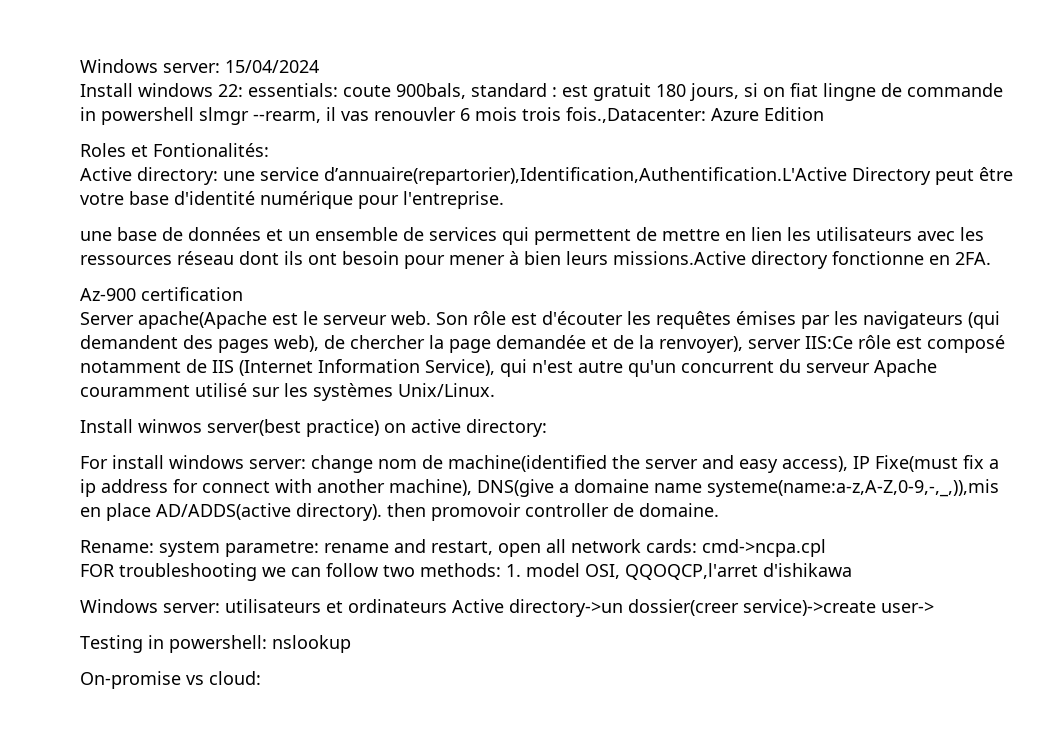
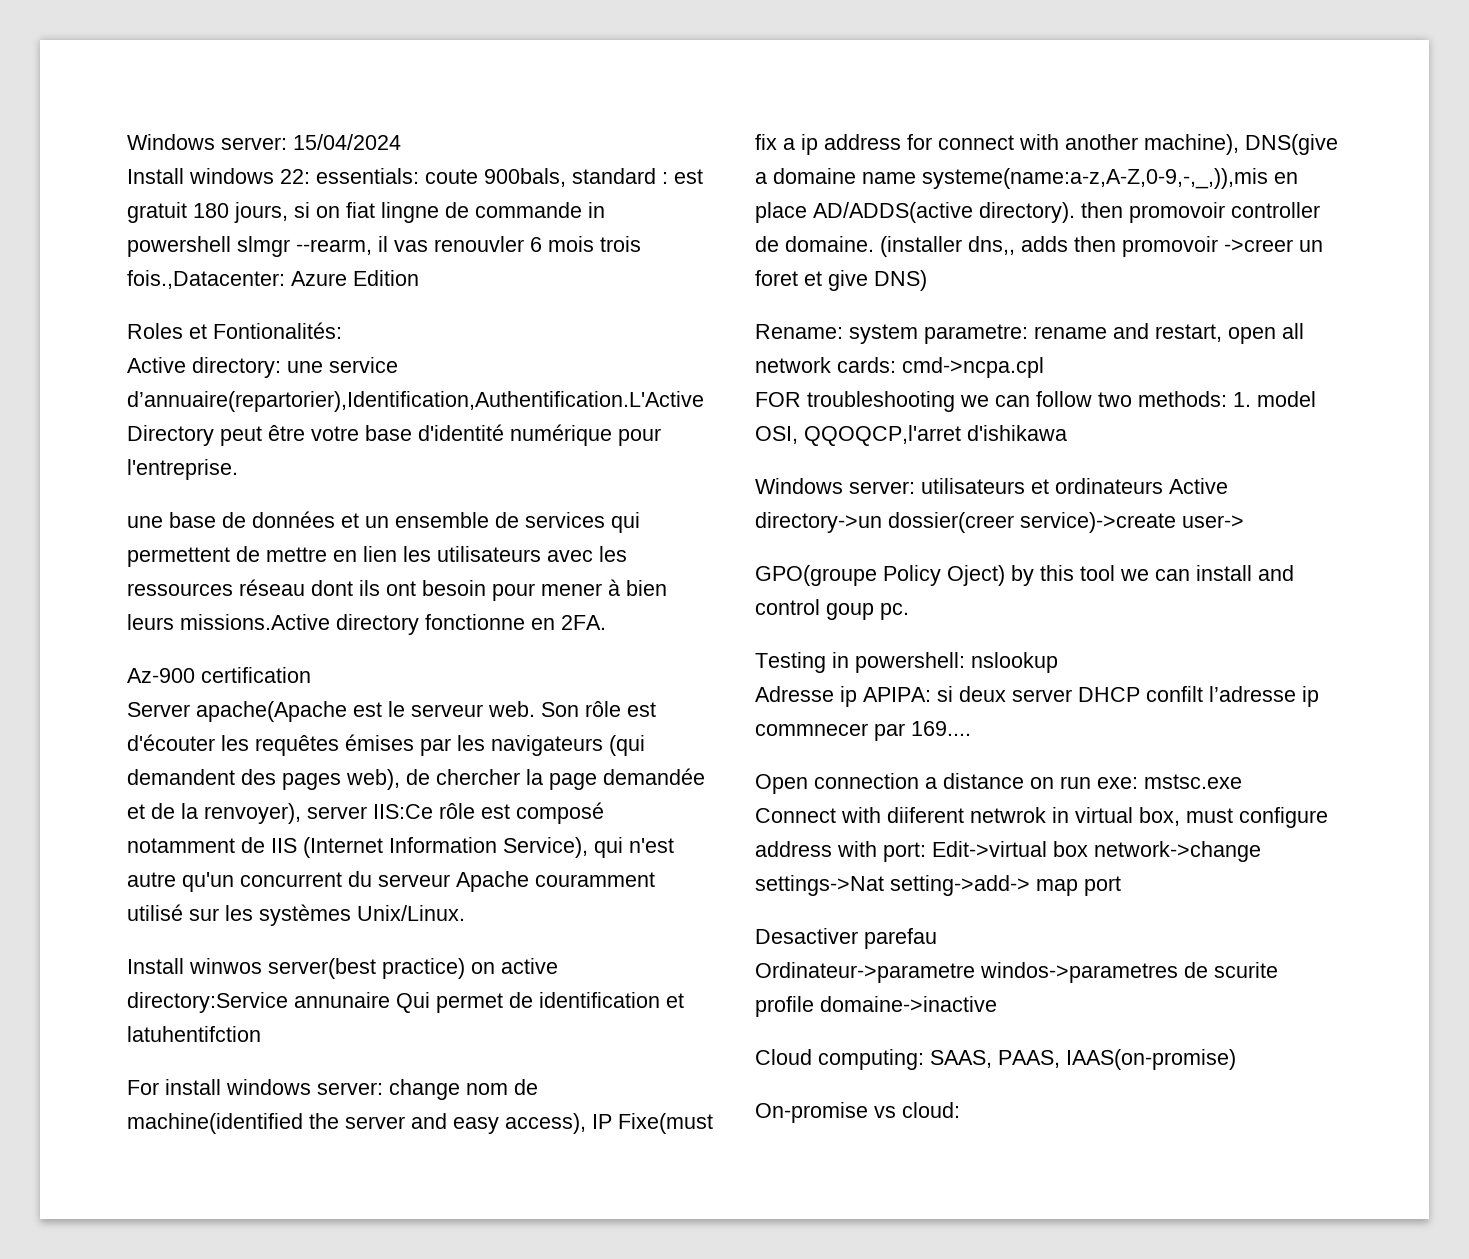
- Install winwos server(best practice) on active directory:
+ Install winwos server(best practice) on active directory:Service annunaire Qui permet de identification et latuhentifction
+ (installer dns,, adds then promovoir ->creer un foret et give DNS)
+ GPO(groupe Policy Oject) by this tool we can install and control goup pc.
  Testing in powershell: nslookup
+ Adresse ip APIPA: si deux server DHCP confilt l’adresse ip commnecer par 169....
+ Open connection a distance on run exe: mstsc.exe
+ Connect with diiferent netwrok in virtual box, must configure address with port: Edit->virtual box network->change settings->Nat setting->add-> map port
+ Desactiver parefau
+ Ordinateur->parametre windos->parametres de scurite profile domaine->inactive
+ Cloud computing: SAAS, PAAS, IAAS(on-promise)

